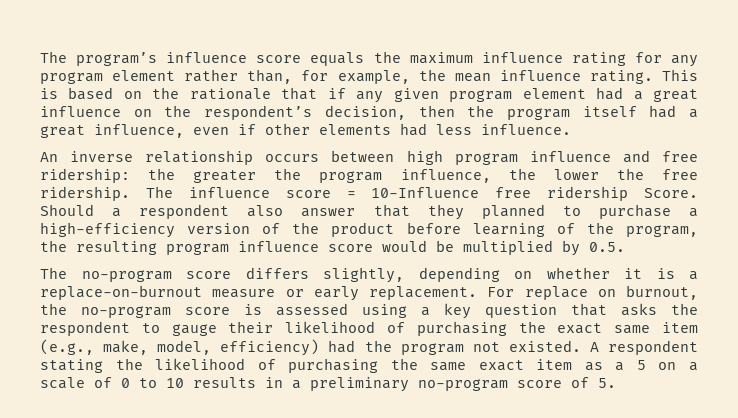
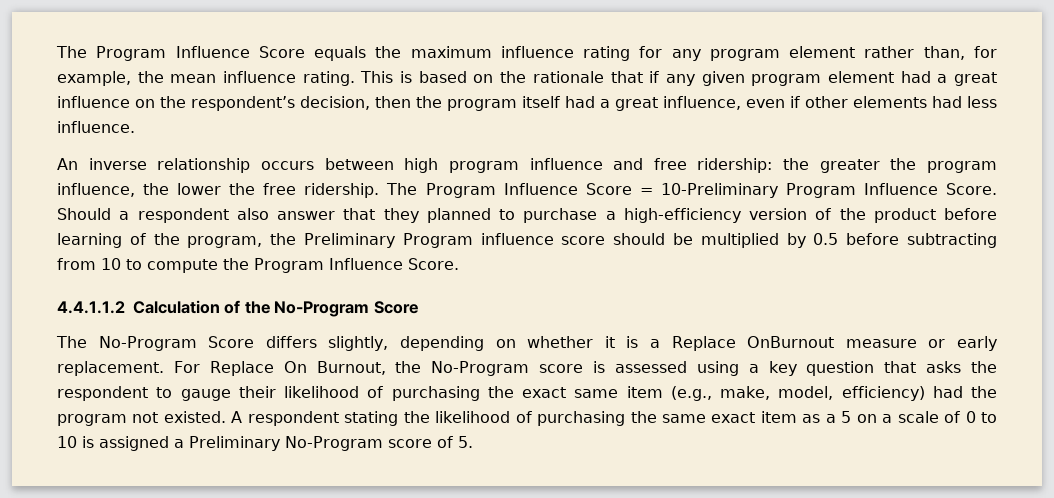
- The program’s influence score equals the maximum influence rating for any program element rather than, for example, the mean influence rating.
+ The Program Influence Score equals the maximum influence rating for any program element rather than, for example, the mean influence rating.
- The influence score = 10-Influence free ridership Score.
+ The Program Influence Score = 10-Preliminary Program Influence Score.
- Should a respondent also answer that they planned to purchase a high-efficiency version of the product before learning of the program, the resulting program influence score would be multiplied by 0.5.
- The no-program score differs slightly, depending on whether it is a replace-on-burnout measure or early replacement.
+ Should a respondent also answer that they planned to purchase a high-efficiency version of the product before learning of the program, the Preliminary Program influence score should be multiplied by 0.5 before subtracting from 10 to compute the Program Influence Score.
+ 4.4.1.1.2 Calculation of the No-Program Score
+ The No-Program Score differs slightly, depending on whether it is a Replace OnBurnout measure or early replacement.
- For replace on burnout, the no-program score is assessed using a key question that asks the respondent to gauge their likelihood of purchasing the exact same item (e.g., make, model, efficiency) had the program not existed.
+ For Replace On Burnout, the No-Program score is assessed using a key question that asks the respondent to gauge their likelihood of purchasing the exact same item (e.g., make, model, efficiency) had the program not existed.
- A respondent stating the likelihood of purchasing the same exact item as a 5 on a scale of 0 to 10 results in a preliminary no-program score of 5.
+ A respondent stating the likelihood of purchasing the same exact item as a 5 on a scale of 0 to 10 is assigned a Preliminary No-Program score of 5.

